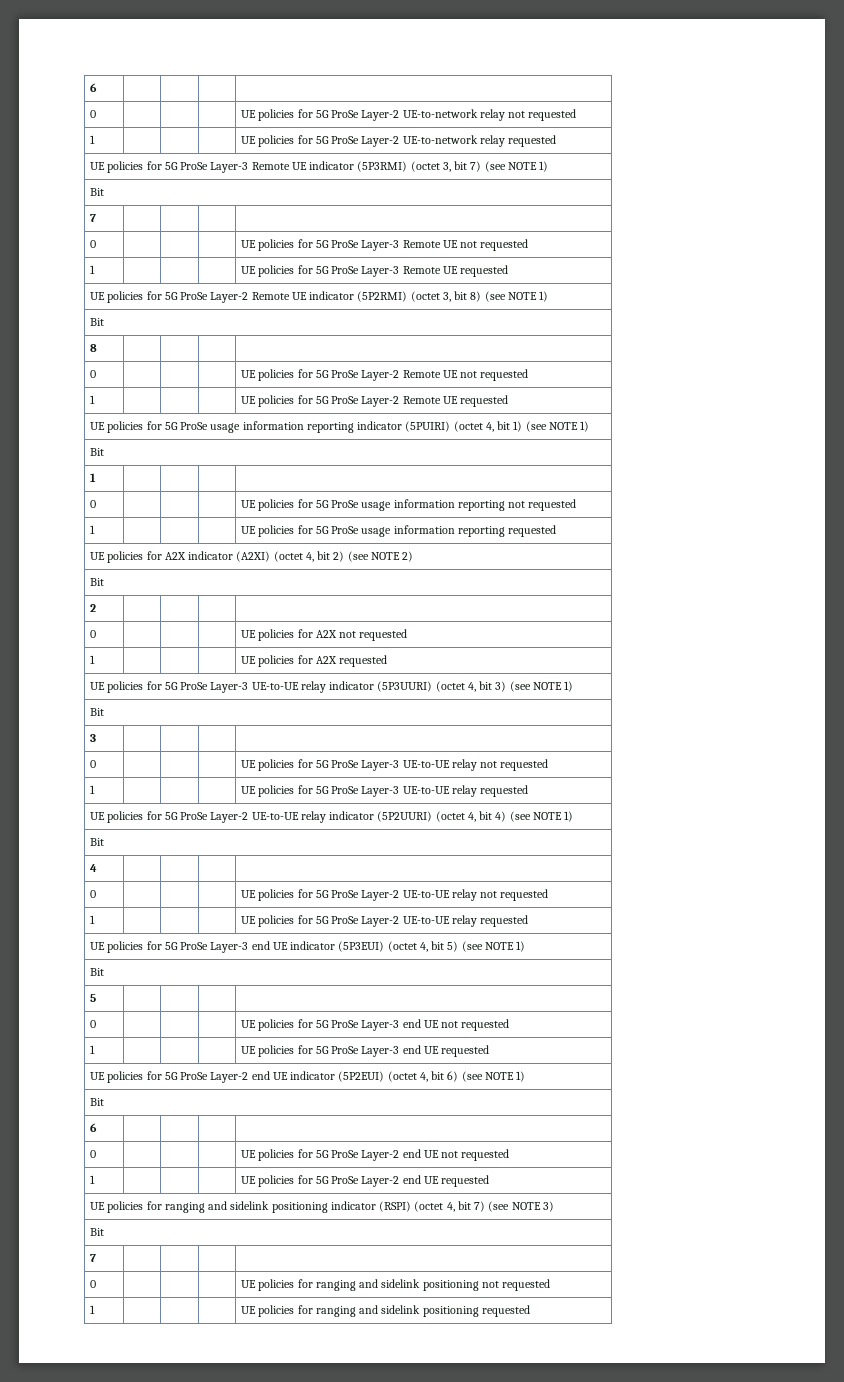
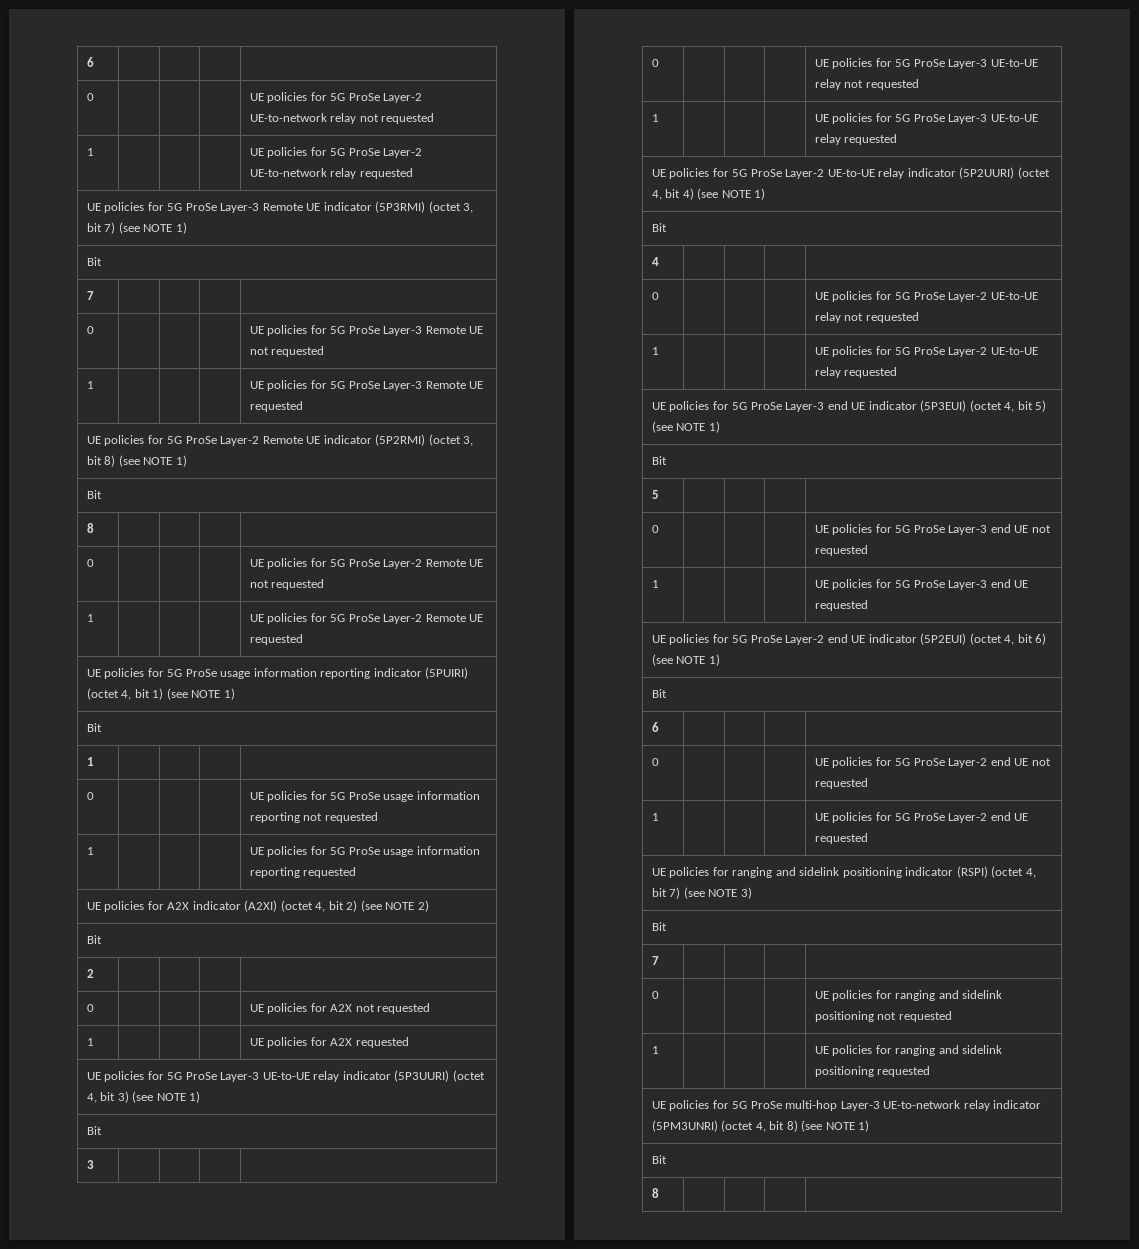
+ UE policies for 5G ProSe multi-hop Layer-3 UE-to-network relay indicator (5PM3UNRI) (octet 4, bit 8) (see NOTE 1)
+ Bit
+ 8 | | | |

